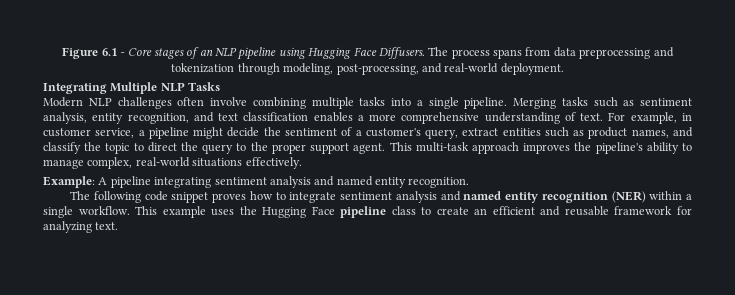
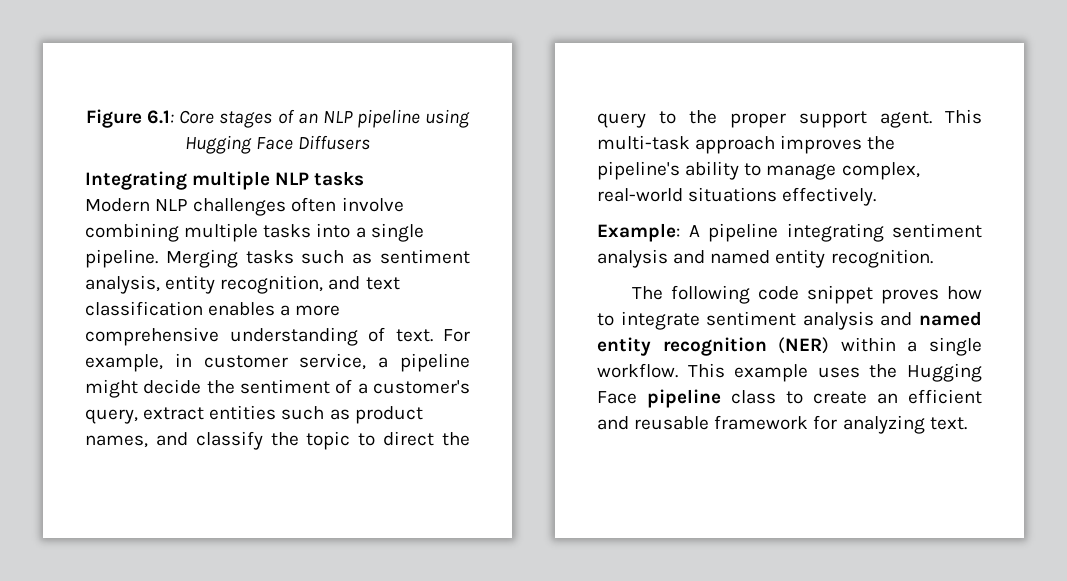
- Figure 6.1 - Core stages of an NLP pipeline using Hugging Face Diffusers. The process spans from data preprocessing and tokenization through modeling, post-processing, and real-world deployment.
- Integrating Multiple NLP Tasks
+ Figure 6.1: Core stages of an NLP pipeline using Hugging Face Diffusers
+ Integrating multiple NLP tasks

